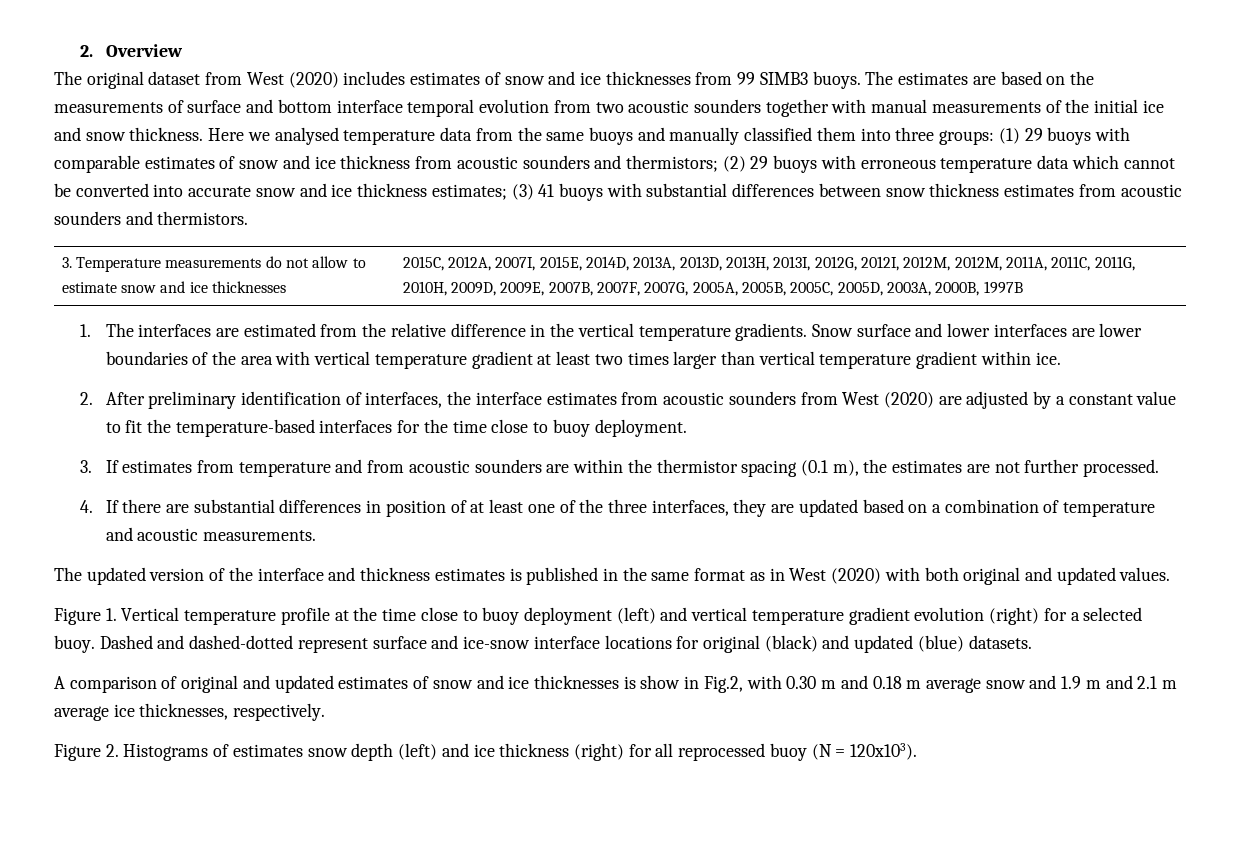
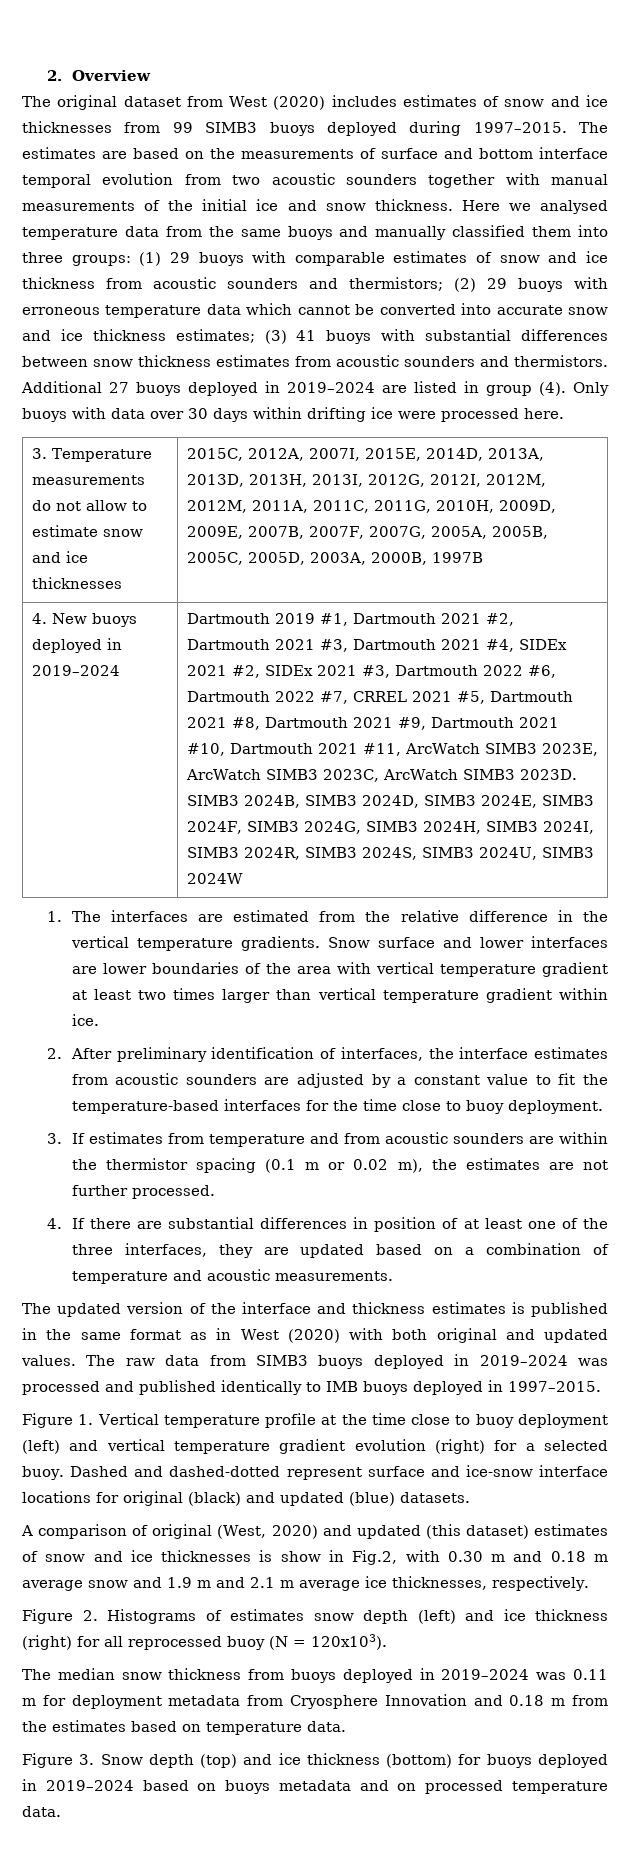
- The original dataset from West (2020) includes estimates of snow and ice thicknesses from 99 SIMB3 buoys.
+ The original dataset from West (2020) includes estimates of snow and ice thicknesses from 99 SIMB3 buoys deployed during 1997–2015.
+ Additional 27 buoys deployed in 2019–2024 are listed in group (4). Only buoys with data over 30 days within drifting ice were processed here.
+ 4. New buoys deployed in 2019–2024 | Dartmouth 2019 #1, Dartmouth 2021 #2, Dartmouth 2021 #3, Dartmouth 2021 #4, SIDEx 2021 #2, SIDEx 2021 #3, Dartmouth 2022 #6, Dartmouth 2022 #7, CRREL 2021 #5, Dartmouth 2021 #8, Dartmouth 2021 #9, Dartmouth 2021 #10, Dartmouth 2021 #11, ArcWatch SIMB3 2023E, ArcWatch SIMB3 2023C, ArcWatch SIMB3 2023D. SIMB3 2024B, SIMB3 2024D, SIMB3 2024E, SIMB3 2024F, SIMB3 2024G, SIMB3 2024H, SIMB3 2024I, SIMB3 2024R, SIMB3 2024S, SIMB3 2024U, SIMB3 2024W
- 2. After preliminary identification of interfaces, the interface estimates from acoustic sounders from West (2020) are adjusted by a constant value to fit the temperature-based interfaces for the time close to buoy deployment.
+ 2. After preliminary identification of interfaces, the interface estimates from acoustic sounders are adjusted by a constant value to fit the temperature-based interfaces for the time close to buoy deployment.
- 3. If estimates from temperature and from acoustic sounders are within the thermistor spacing (0.1 m), the estimates are not further processed.
+ 3. If estimates from temperature and from acoustic sounders are within the thermistor spacing (0.1 m or 0.02 m), the estimates are not further processed.
+ The raw data from SIMB3 buoys deployed in 2019–2024 was processed and published identically to IMB buoys deployed in 1997–2015.
- A comparison of original and updated estimates of snow and ice thicknesses is show in Fig.2, with 0.30 m and 0.18 m average snow and 1.9 m and 2.1 m average ice thicknesses, respectively.
+ A comparison of original (West, 2020) and updated (this dataset) estimates of snow and ice thicknesses is show in Fig.2, with 0.30 m and 0.18 m average snow and 1.9 m and 2.1 m average ice thicknesses, respectively.
+ The median snow thickness from buoys deployed in 2019–2024 was 0.11 m for deployment metadata from Cryosphere Innovation and 0.18 m from the estimates based on temperature data.
+ Figure 3. Snow depth (top) and ice thickness (bottom) for buoys deployed in 2019–2024 based on buoys metadata and on processed temperature data.

